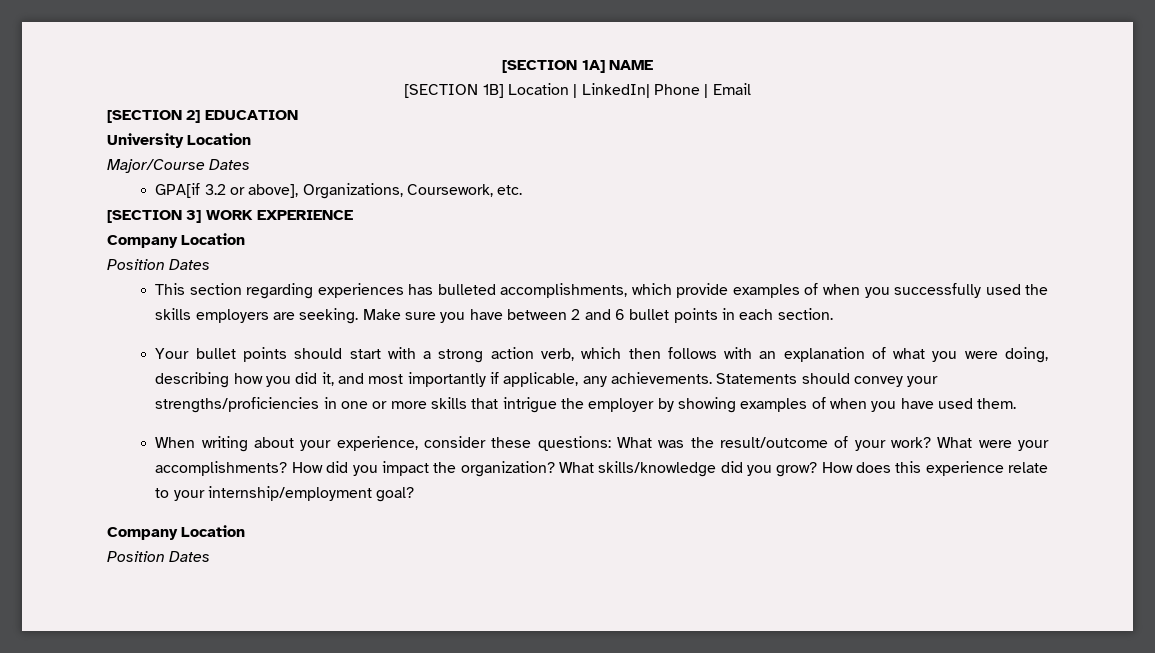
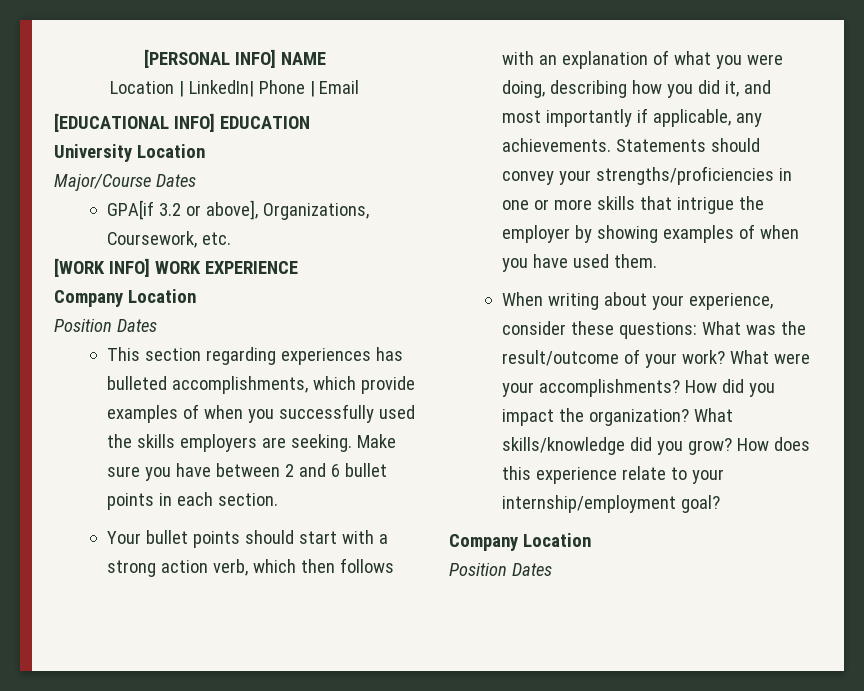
- [SECTION 1A] NAME
+ [PERSONAL INFO] NAME
- [SECTION 1B] Location | LinkedIn| Phone | Email
+ Location | LinkedIn| Phone | Email
- [SECTION 2] EDUCATION
+ [EDUCATIONAL INFO] EDUCATION
- [SECTION 3] WORK EXPERIENCE
+ [WORK INFO] WORK EXPERIENCE

